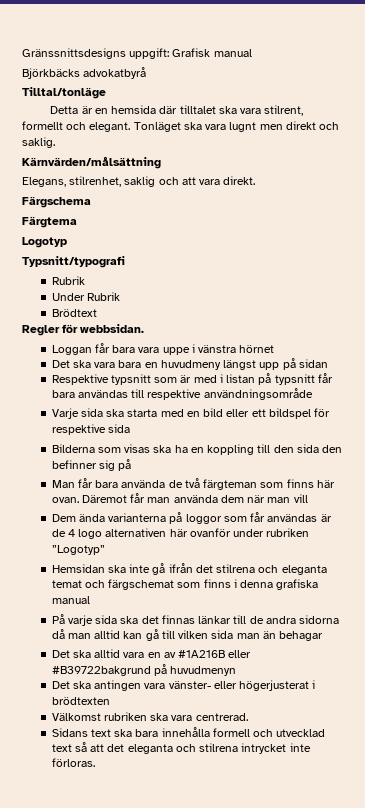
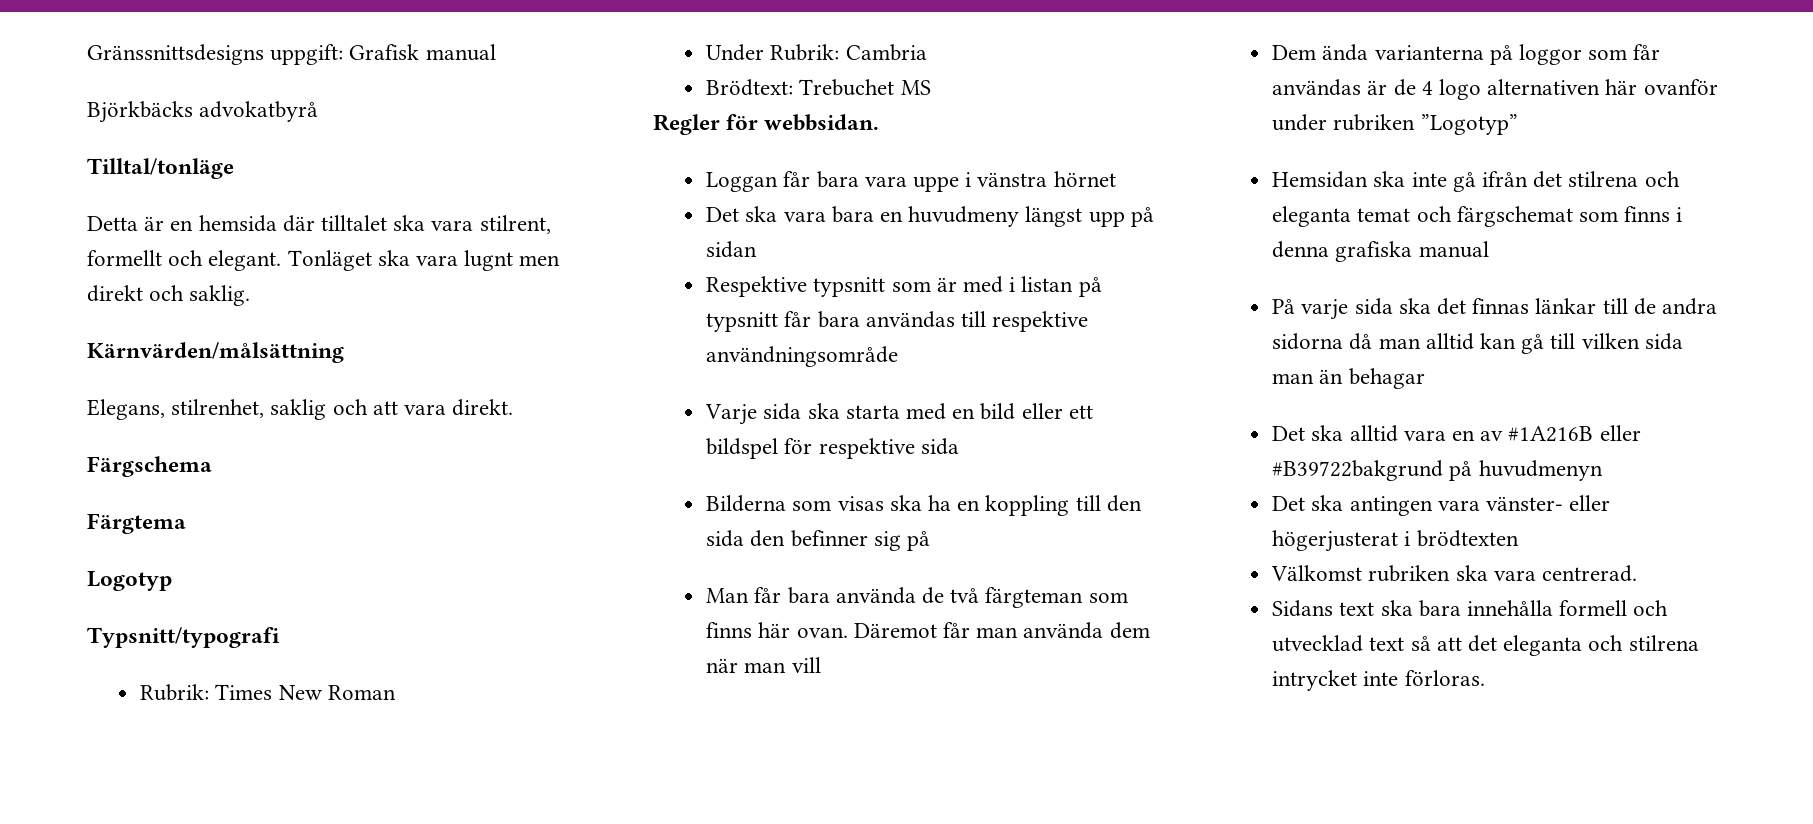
  Typsnitt/typografi
- Rubrik
- Under Rubrik
- Brödtext
+ Rubrik: Times New Roman
+ Under Rubrik: Cambria
+ Brödtext: Trebuchet MS

